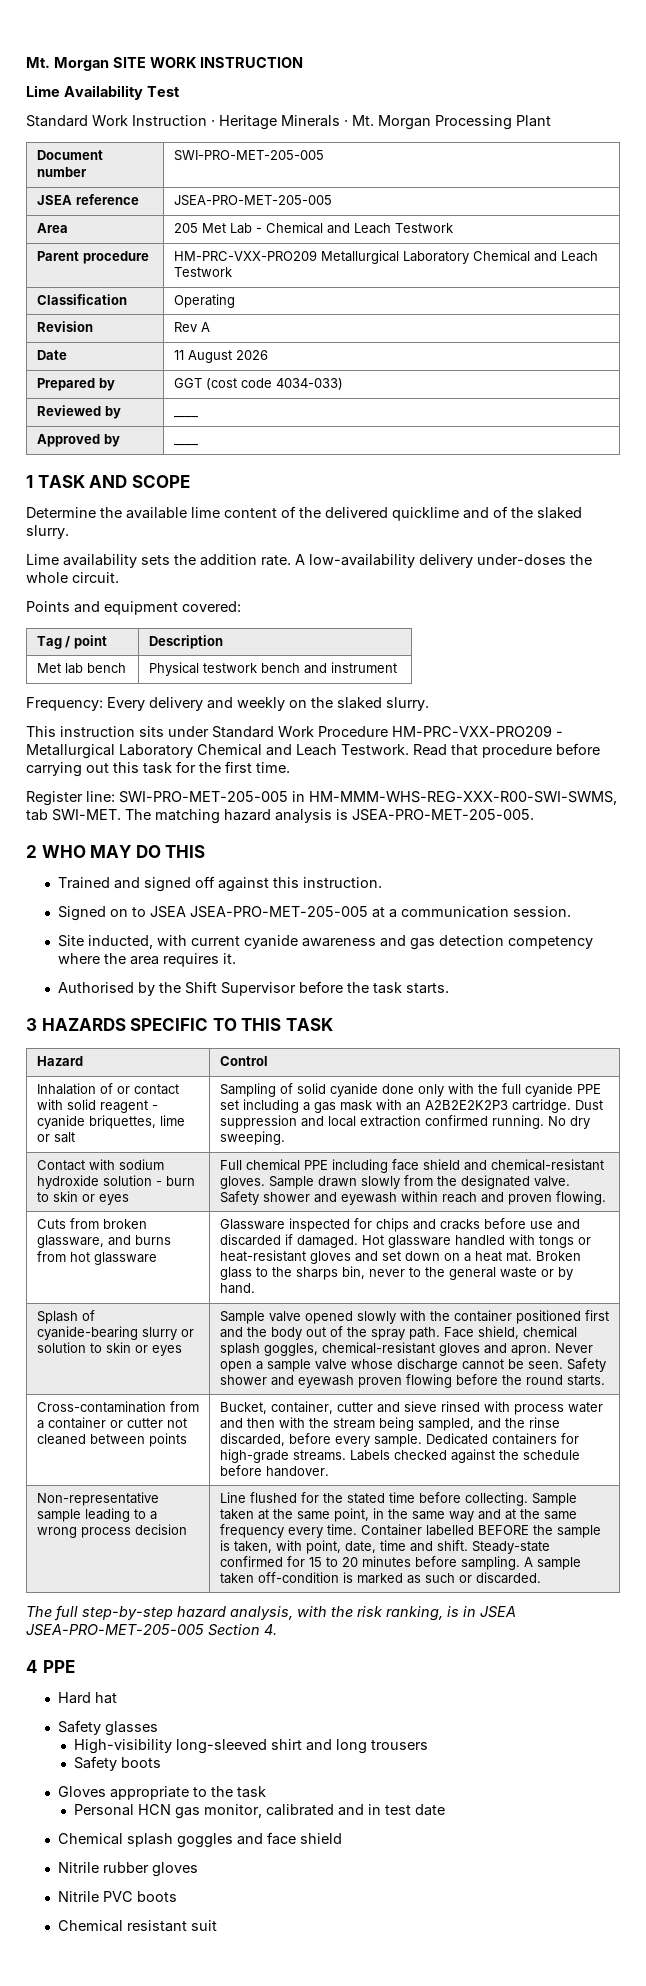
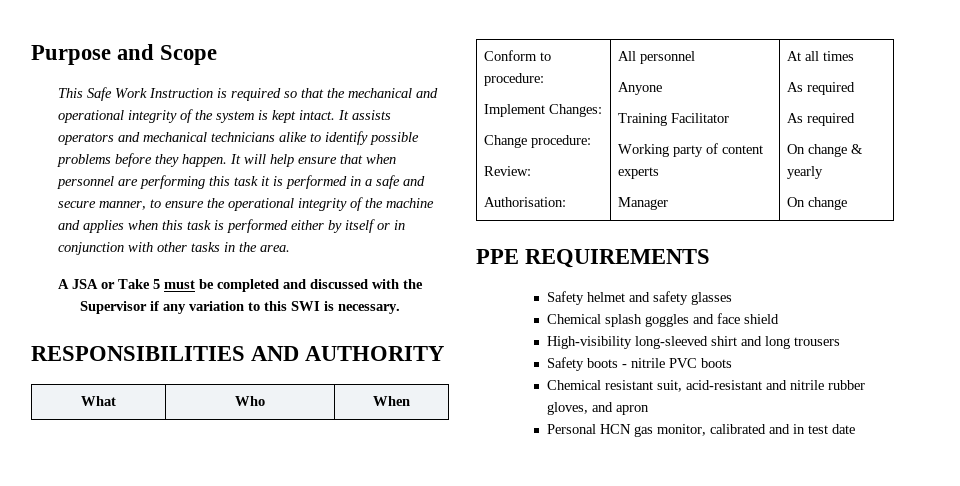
- Mt. Morgan SITE WORK INSTRUCTION
- Lime Availability Test
- Standard Work Instruction · Heritage Minerals · Mt. Morgan Processing Plant
- Document number | SWI-PRO-MET-205-005
- JSEA reference | JSEA-PRO-MET-205-005
- Area | 205 Met Lab - Chemical and Leach Testwork
- Parent procedure | HM-PRC-VXX-PRO209 Metallurgical Laboratory Chemical and Leach Testwork
- Classification | Operating
- Revision | Rev A
- Date | 11 August 2026
- Prepared by | GGT (cost code 4034-033)
- Reviewed by | ____
- Approved by | ____
- 1 TASK AND SCOPE
- Determine the available lime content of the delivered quicklime and of the slaked slurry.
- Lime availability sets the addition rate. A low-availability delivery under-doses the whole circuit.
- Points and equipment covered:
- Tag / point | Description
- Met lab bench | Physical testwork bench and instrument
- Frequency: Every delivery and weekly on the slaked slurry.
- This instruction sits under Standard Work Procedure HM-PRC-VXX-PRO209 - Metallurgical Laboratory Chemical and Leach Testwork. Read that procedure before carrying out this task for the first time.
- Register line: SWI-PRO-MET-205-005 in HM-MMM-WHS-REG-XXX-R00-SWI-SWMS, tab SWI-MET. The matching hazard analysis is JSEA-PRO-MET-205-005.
- 2 WHO MAY DO THIS
- Trained and signed off against this instruction.
- Signed on to JSEA JSEA-PRO-MET-205-005 at a communication session.
- Site inducted, with current cyanide awareness and gas detection competency where the area requires it.
- Authorised by the Shift Supervisor before the task starts.
- 3 HAZARDS SPECIFIC TO THIS TASK
- Hazard | Control
- Inhalation of or contact with solid reagent - cyanide briquettes, lime or salt | Sampling of solid cyanide done only with the full cyanide PPE set including a gas mask with an A2B2E2K2P3 cartridge. Dust suppression and local extraction confirmed running. No dry sweeping.
- Contact with sodium hydroxide solution - burn to skin or eyes | Full chemical PPE including face shield and chemical-resistant gloves. Sample drawn slowly from the designated valve. Safety shower and eyewash within reach and proven flowing.
- Cuts from broken glassware, and burns from hot glassware | Glassware inspected for chips and cracks before use and discarded if damaged. Hot glassware handled with tongs or heat-resistant gloves and set down on a heat mat. Broken glass to the sharps bin, never to the general waste or by hand.
- Splash of cyanide-bearing slurry or solution to skin or eyes | Sample valve opened slowly with the container positioned first and the body out of the spray path. Face shield, chemical splash goggles, chemical-resistant gloves and apron. Never open a sample valve whose discharge cannot be seen. Safety shower and eyewash proven flowing before the round starts.
- Cross-contamination from a container or cutter not cleaned between points | Bucket, container, cutter and sieve rinsed with process water and then with the stream being sampled, and the rinse discarded, before every sample. Dedicated containers for high-grade streams. Labels checked against the schedule before handover.
- Non-representative sample leading to a wrong process decision | Line flushed for the stated time before collecting. Sample taken at the same point, in the same way and at the same frequency every time. Container labelled BEFORE the sample is taken, with point, date, time and shift. Steady-state confirmed for 15 to 20 minutes before sampling. A sample taken off-condition is marked as such or discarded.
- The full step-by-step hazard analysis, with the risk ranking, is in JSEA JSEA-PRO-MET-205-005 Section 4.
- 4 PPE
- Hard hat
- Safety glasses
+ Purpose and Scope
+ This Safe Work Instruction is required so that the mechanical and operational integrity of the system is kept intact. It assists operators and mechanical technicians alike to identify possible problems before they happen. It will help ensure that when personnel are performing this task it is performed in a safe and secure manner, to ensure the operational integrity of the machine and applies when this task is performed either by itself or in conjunction with other tasks in the area.
+ A JSA or Take 5 must be completed and discussed with the Supervisor if any variation to this SWI is necessary.
+ RESPONSIBILITIES AND AUTHORITY
+ What | Who | When
+ Conform to procedure:
+ Implement Changes:
+ Change procedure:
+ Review:
+ Authorisation: | All personnel
+ Anyone
+ Training Facilitator
+ Working party of content experts
+ Manager | At all times
+ As required
+ As required
+ On change & yearly
+ On change
+ PPE REQUIREMENTS
+ Safety helmet and safety glasses
+ Chemical splash goggles and face shield
- Safety boots
- Gloves appropriate to the task
+ Safety boots - nitrile PVC boots
+ Chemical resistant suit, acid-resistant and nitrile rubber gloves, and apron
- Chemical splash goggles and face shield
- Nitrile rubber gloves
- Nitrile PVC boots
- Chemical resistant suit

